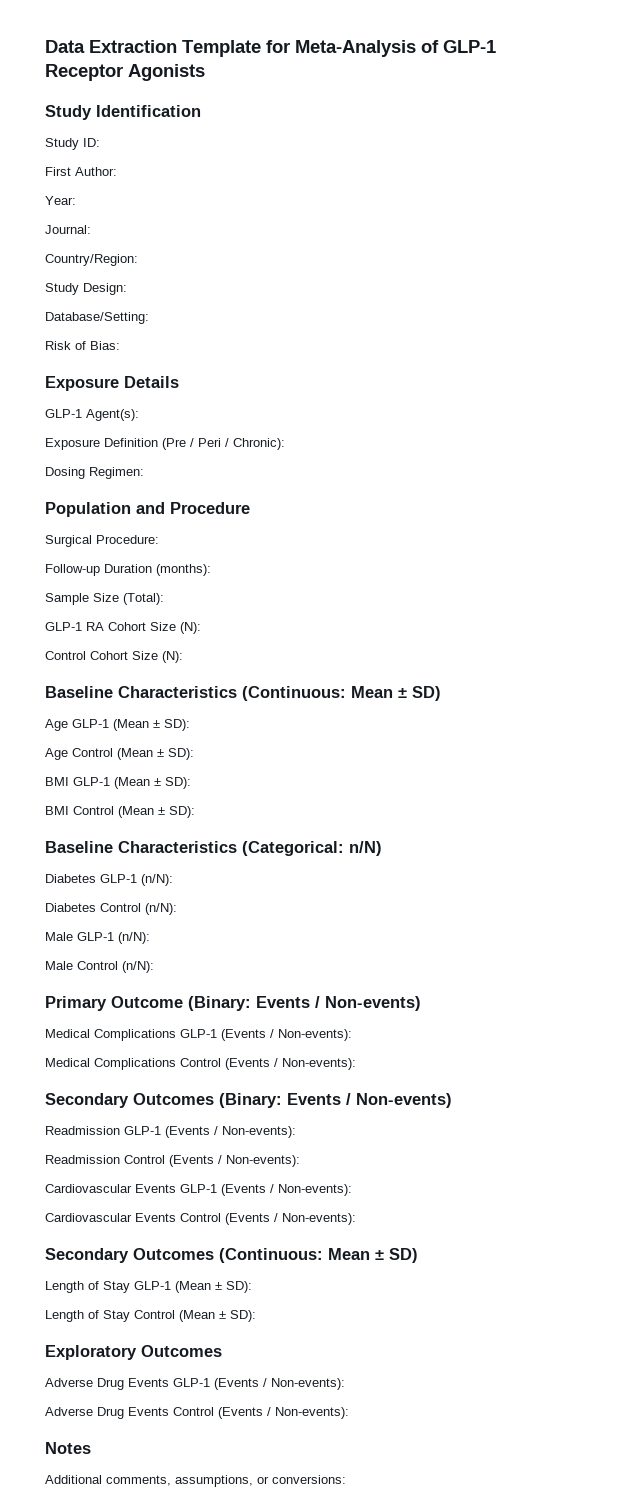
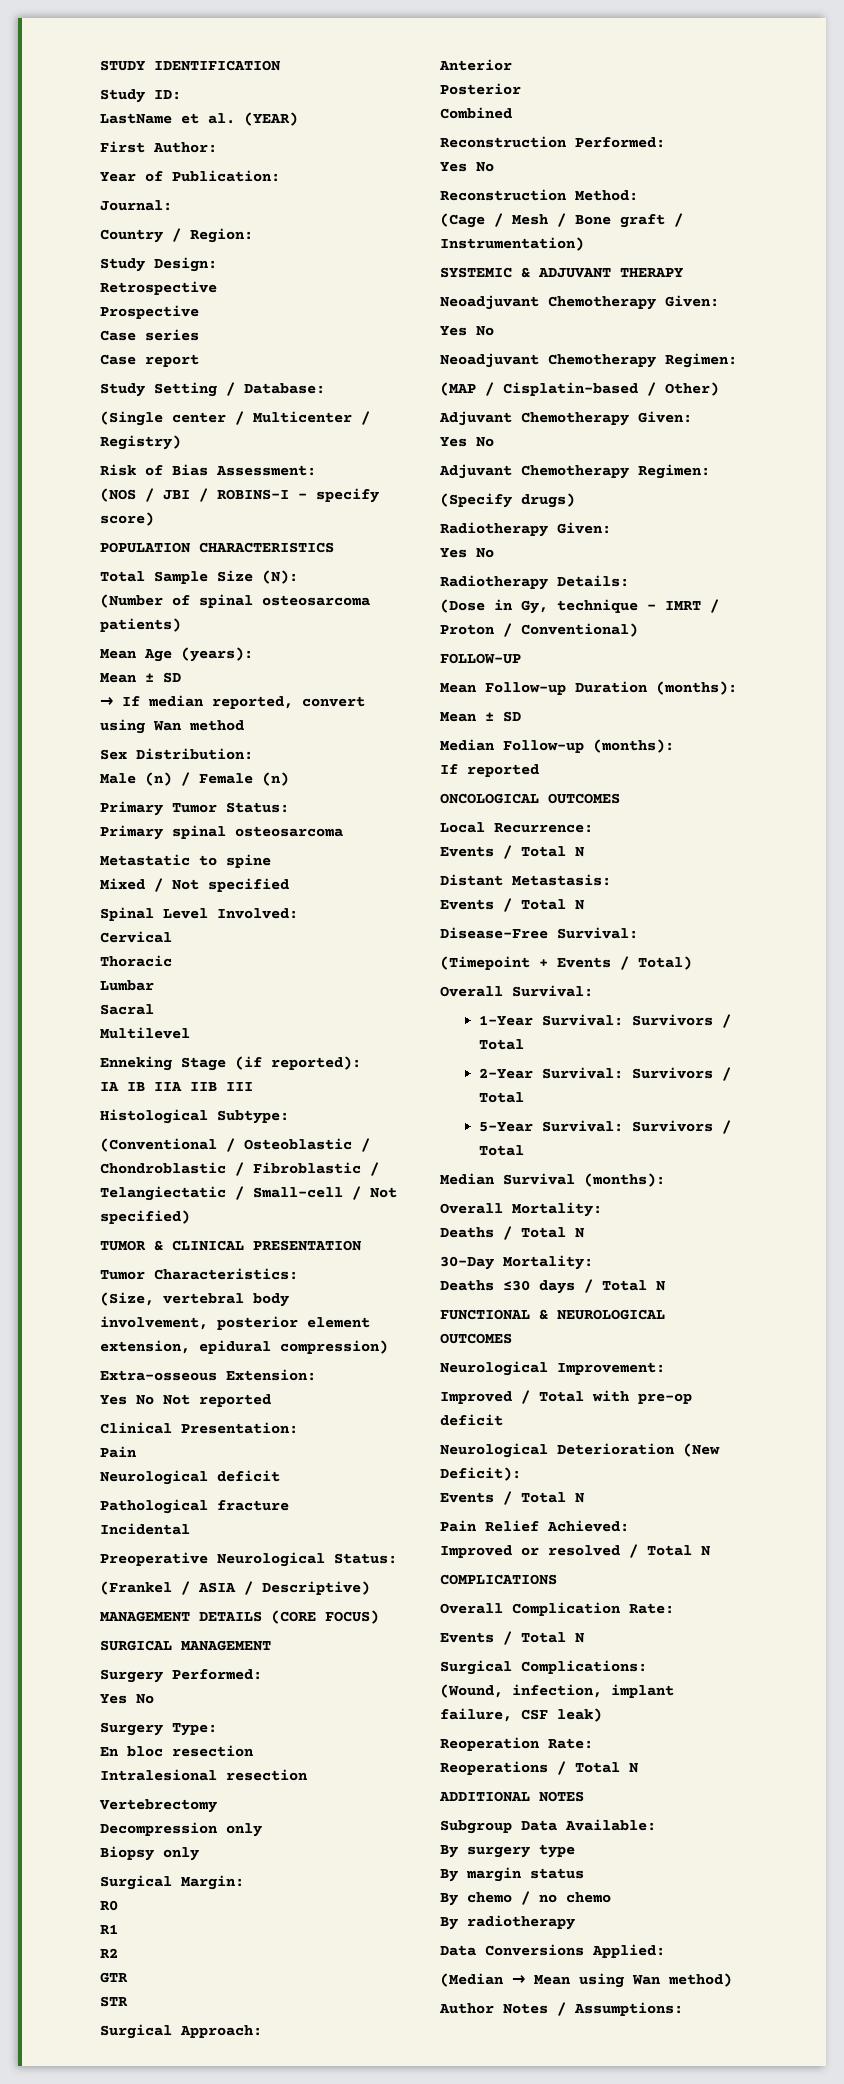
- Data Extraction Template for Meta-Analysis of GLP-1 Receptor Agonists
- Study Identification
+ STUDY IDENTIFICATION
  Study ID:
+ LastName et al. (YEAR)
  First Author:
- Year:
+ Year of Publication:
  Journal:
- Country/Region:
+ Country / Region:
  Study Design:
- Database/Setting:
- Risk of Bias:
- Exposure Details
- GLP-1 Agent(s):
- Exposure Definition (Pre / Peri / Chronic):
- Dosing Regimen:
- Population and Procedure
- Surgical Procedure:
- Follow-up Duration (months):
- Sample Size (Total):
- GLP-1 RA Cohort Size (N):
- Control Cohort Size (N):
- Baseline Characteristics (Continuous: Mean ± SD)
- Age GLP-1 (Mean ± SD):
- Age Control (Mean ± SD):
- BMI GLP-1 (Mean ± SD):
- BMI Control (Mean ± SD):
- Baseline Characteristics (Categorical: n/N)
- Diabetes GLP-1 (n/N):
- Diabetes Control (n/N):
- Male GLP-1 (n/N):
- Male Control (n/N):
- Primary Outcome (Binary: Events / Non-events)
- Medical Complications GLP-1 (Events / Non-events):
- Medical Complications Control (Events / Non-events):
- Secondary Outcomes (Binary: Events / Non-events)
- Readmission GLP-1 (Events / Non-events):
- Readmission Control (Events / Non-events):
- Cardiovascular Events GLP-1 (Events / Non-events):
- Cardiovascular Events Control (Events / Non-events):
- Secondary Outcomes (Continuous: Mean ± SD)
- Length of Stay GLP-1 (Mean ± SD):
- Length of Stay Control (Mean ± SD):
- Exploratory Outcomes
- Adverse Drug Events GLP-1 (Events / Non-events):
- Adverse Drug Events Control (Events / Non-events):
- Notes
- Additional comments, assumptions, or conversions:
+ Retrospective
+ Prospective
+ Case series
+ Case report
+ Study Setting / Database:
+ (Single center / Multicenter / Registry)
+ Risk of Bias Assessment:
+ (NOS / JBI / ROBINS-I – specify score)
+ POPULATION CHARACTERISTICS
+ Total Sample Size (N):
+ (Number of spinal osteosarcoma patients)
+ Mean Age (years):
+ Mean ± SD
+ → If median reported, convert using Wan method
+ Sex Distribution:
+ Male (n) / Female (n)
+ Primary Tumor Status:
+ Primary spinal osteosarcoma
+ Metastatic to spine
+ Mixed / Not specified
+ Spinal Level Involved:
+ Cervical
+ Thoracic
+ Lumbar
+ Sacral
+ Multilevel
+ Enneking Stage (if reported):
+ IA IB IIA IIB III
+ Histological Subtype:
+ (Conventional / Osteoblastic / Chondroblastic / Fibroblastic / Telangiectatic / Small-cell / Not specified)
+ TUMOR & CLINICAL PRESENTATION
+ Tumor Characteristics:
+ (Size, vertebral body involvement, posterior element extension, epidural compression)
+ Extra-osseous Extension:
+ Yes No Not reported
+ Clinical Presentation:
+ Pain
+ Neurological deficit
+ Pathological fracture
+ Incidental
+ Preoperative Neurological Status:
+ (Frankel / ASIA / Descriptive)
+ MANAGEMENT DETAILS (CORE FOCUS)
+ SURGICAL MANAGEMENT
+ Surgery Performed:
+ Yes No
+ Surgery Type:
+ En bloc resection
+ Intralesional resection
+ Vertebrectomy
+ Decompression only
+ Biopsy only
+ Surgical Margin:
+ R0
+ R1
+ R2
+ GTR
+ STR
+ Surgical Approach:
+ Anterior
+ Posterior
+ Combined
+ Reconstruction Performed:
+ Yes No
+ Reconstruction Method:
+ (Cage / Mesh / Bone graft / Instrumentation)
+ SYSTEMIC & ADJUVANT THERAPY
+ Neoadjuvant Chemotherapy Given:
+ Yes No
+ Neoadjuvant Chemotherapy Regimen:
+ (MAP / Cisplatin-based / Other)
+ Adjuvant Chemotherapy Given:
+ Yes No
+ Adjuvant Chemotherapy Regimen:
+ (Specify drugs)
+ Radiotherapy Given:
+ Yes No
+ Radiotherapy Details:
+ (Dose in Gy, technique – IMRT / Proton / Conventional)
+ FOLLOW-UP
+ Mean Follow-up Duration (months):
+ Mean ± SD
+ Median Follow-up (months):
+ If reported
+ ONCOLOGICAL OUTCOMES
+ Local Recurrence:
+ Events / Total N
+ Distant Metastasis:
+ Events / Total N
+ Disease-Free Survival:
+ (Timepoint + Events / Total)
+ Overall Survival:
+ 1-Year Survival: Survivors / Total
+ 2-Year Survival: Survivors / Total
+ 5-Year Survival: Survivors / Total
+ Median Survival (months):
+ Overall Mortality:
+ Deaths / Total N
+ 30-Day Mortality:
+ Deaths ≤30 days / Total N
+ FUNCTIONAL & NEUROLOGICAL OUTCOMES
+ Neurological Improvement:
+ Improved / Total with pre-op deficit
+ Neurological Deterioration (New Deficit):
+ Events / Total N
+ Pain Relief Achieved:
+ Improved or resolved / Total N
+ COMPLICATIONS
+ Overall Complication Rate:
+ Events / Total N
+ Surgical Complications:
+ (Wound, infection, implant failure, CSF leak)
+ Reoperation Rate:
+ Reoperations / Total N
+ ADDITIONAL NOTES
+ Subgroup Data Available:
+ By surgery type
+ By margin status
+ By chemo / no chemo
+ By radiotherapy
+ Data Conversions Applied:
+ (Median → Mean using Wan method)
+ Author Notes / Assumptions:

